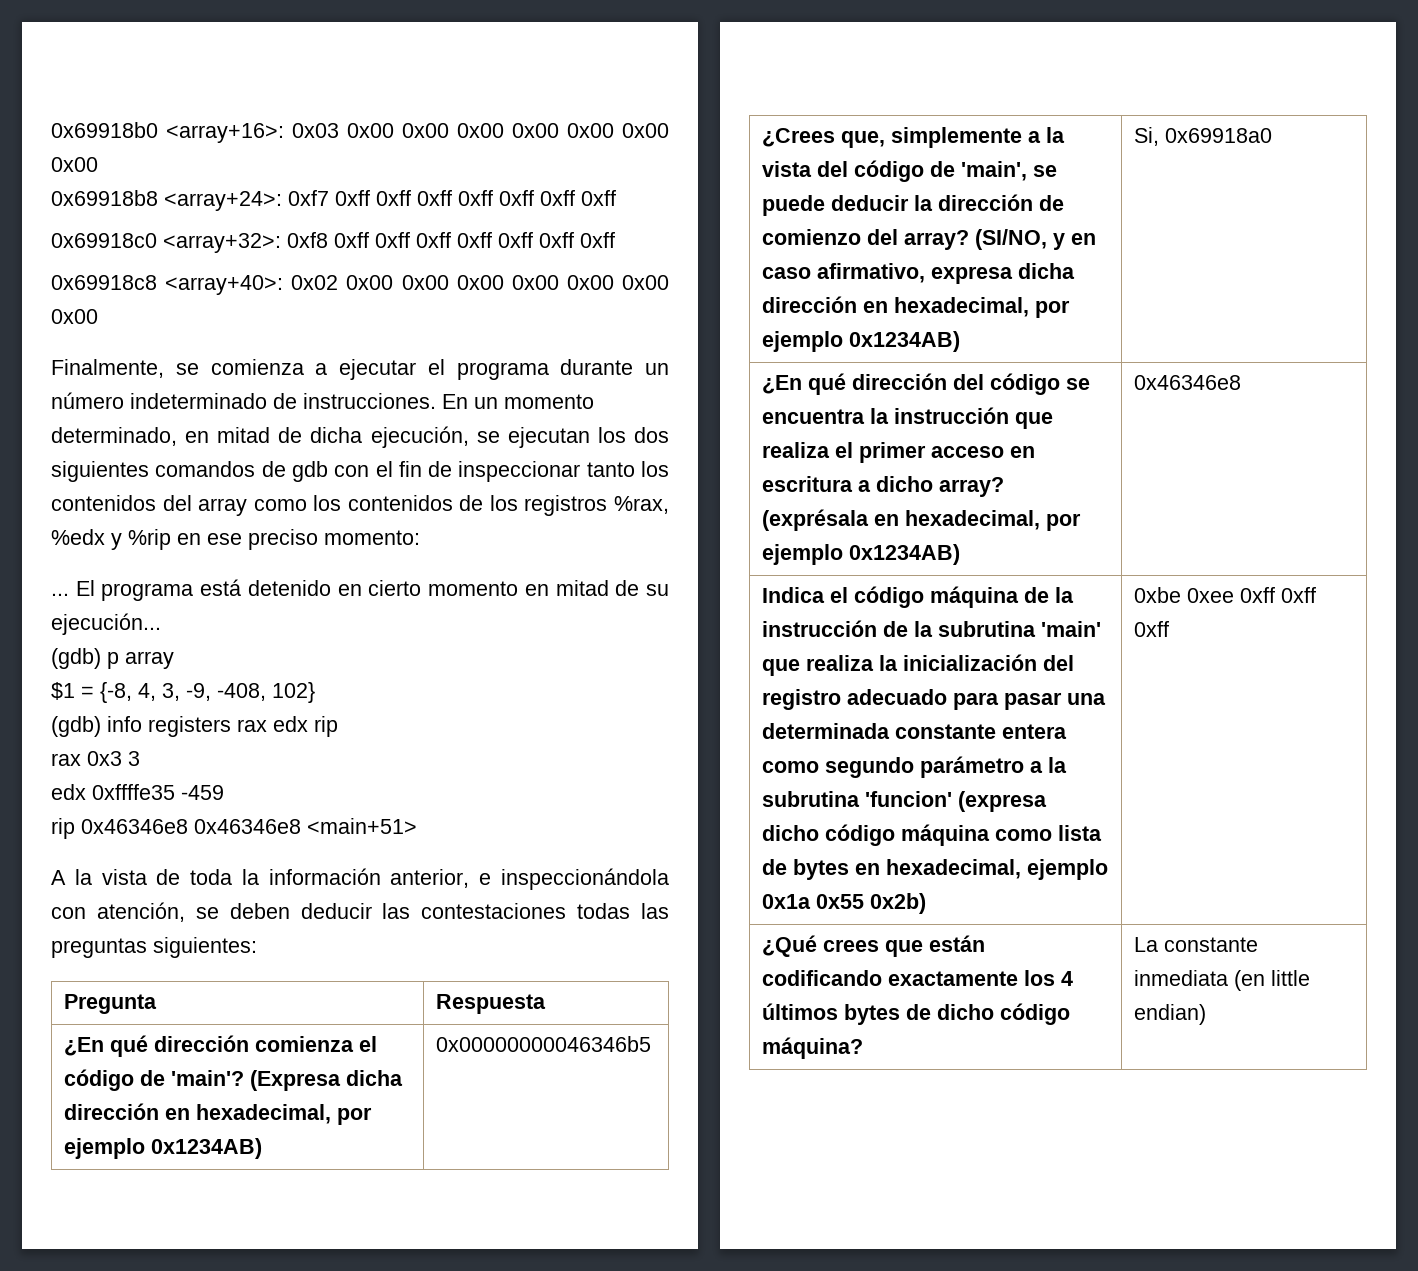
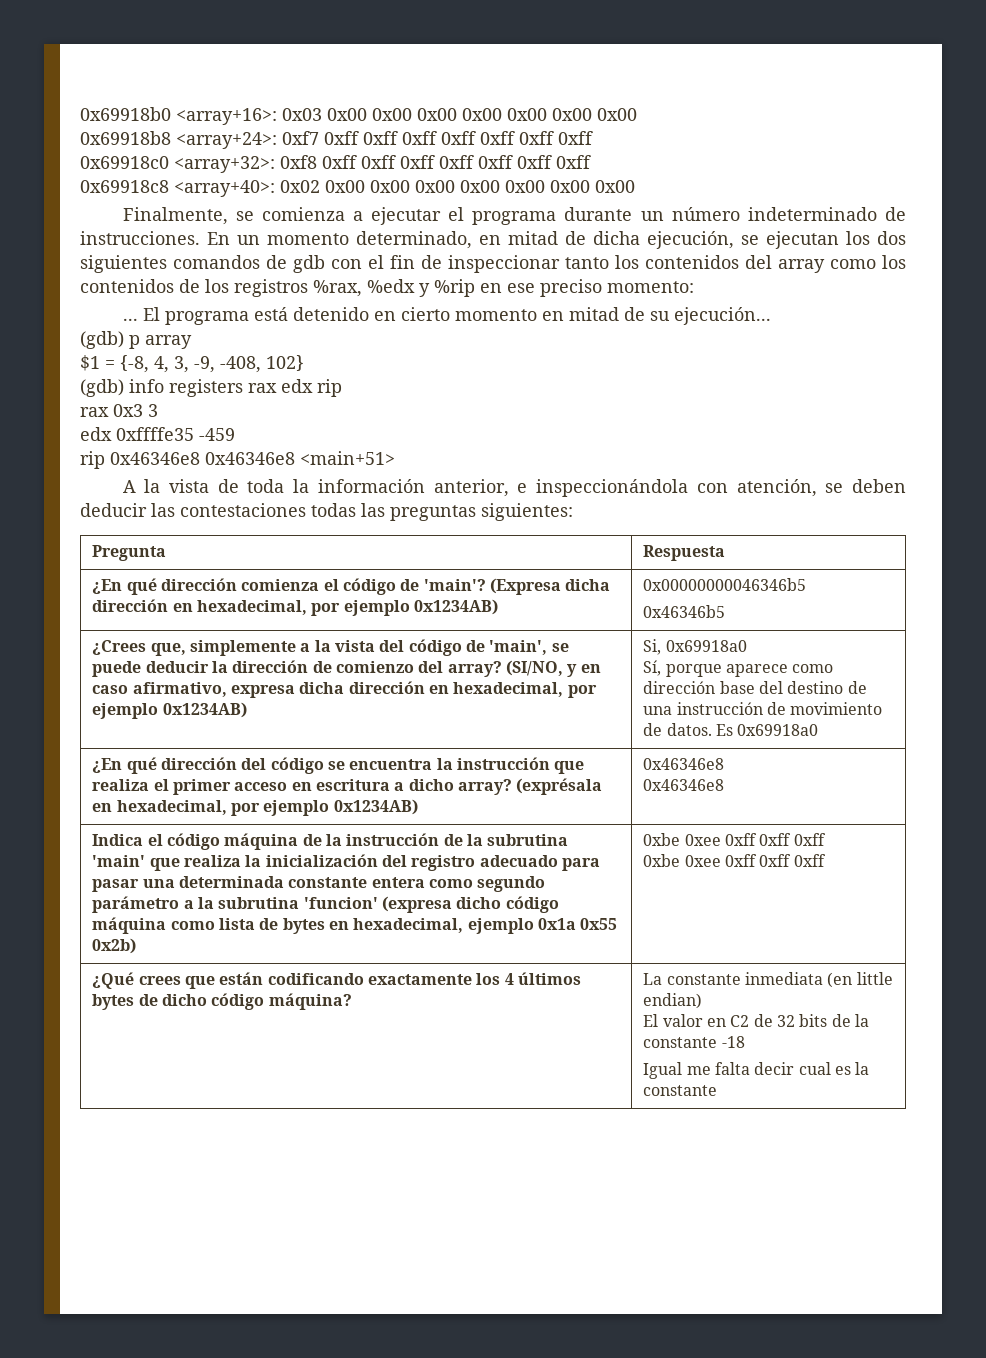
  ¿En qué dirección comienza el código de 'main'? (Expresa dicha dirección en hexadecimal, por ejemplo 0x1234AB) | 0x00000000046346b5
+ 0x46346b5
+ Sí, porque aparece como dirección base del destino de una instrucción de movimiento de datos. Es 0x69918a0
  ¿En qué dirección del código se encuentra la instrucción que realiza el primer acceso en escritura a dicho array? (exprésala en hexadecimal, por ejemplo 0x1234AB) | 0x46346e8
+ 0x46346e8
  Indica el código máquina de la instrucción de la subrutina 'main' que realiza la inicialización del registro adecuado para pasar una determinada constante entera como segundo parámetro a la subrutina 'funcion' (expresa dicho código máquina como lista de bytes en hexadecimal, ejemplo 0x1a 0x55 0x2b) | 0xbe 0xee 0xff 0xff 0xff
+ 0xbe 0xee 0xff 0xff 0xff
  ¿Qué crees que están codificando exactamente los 4 últimos bytes de dicho código máquina? | La constante inmediata (en little endian)
+ El valor en C2 de 32 bits de la constante -18
+ Igual me falta decir cual es la constante

